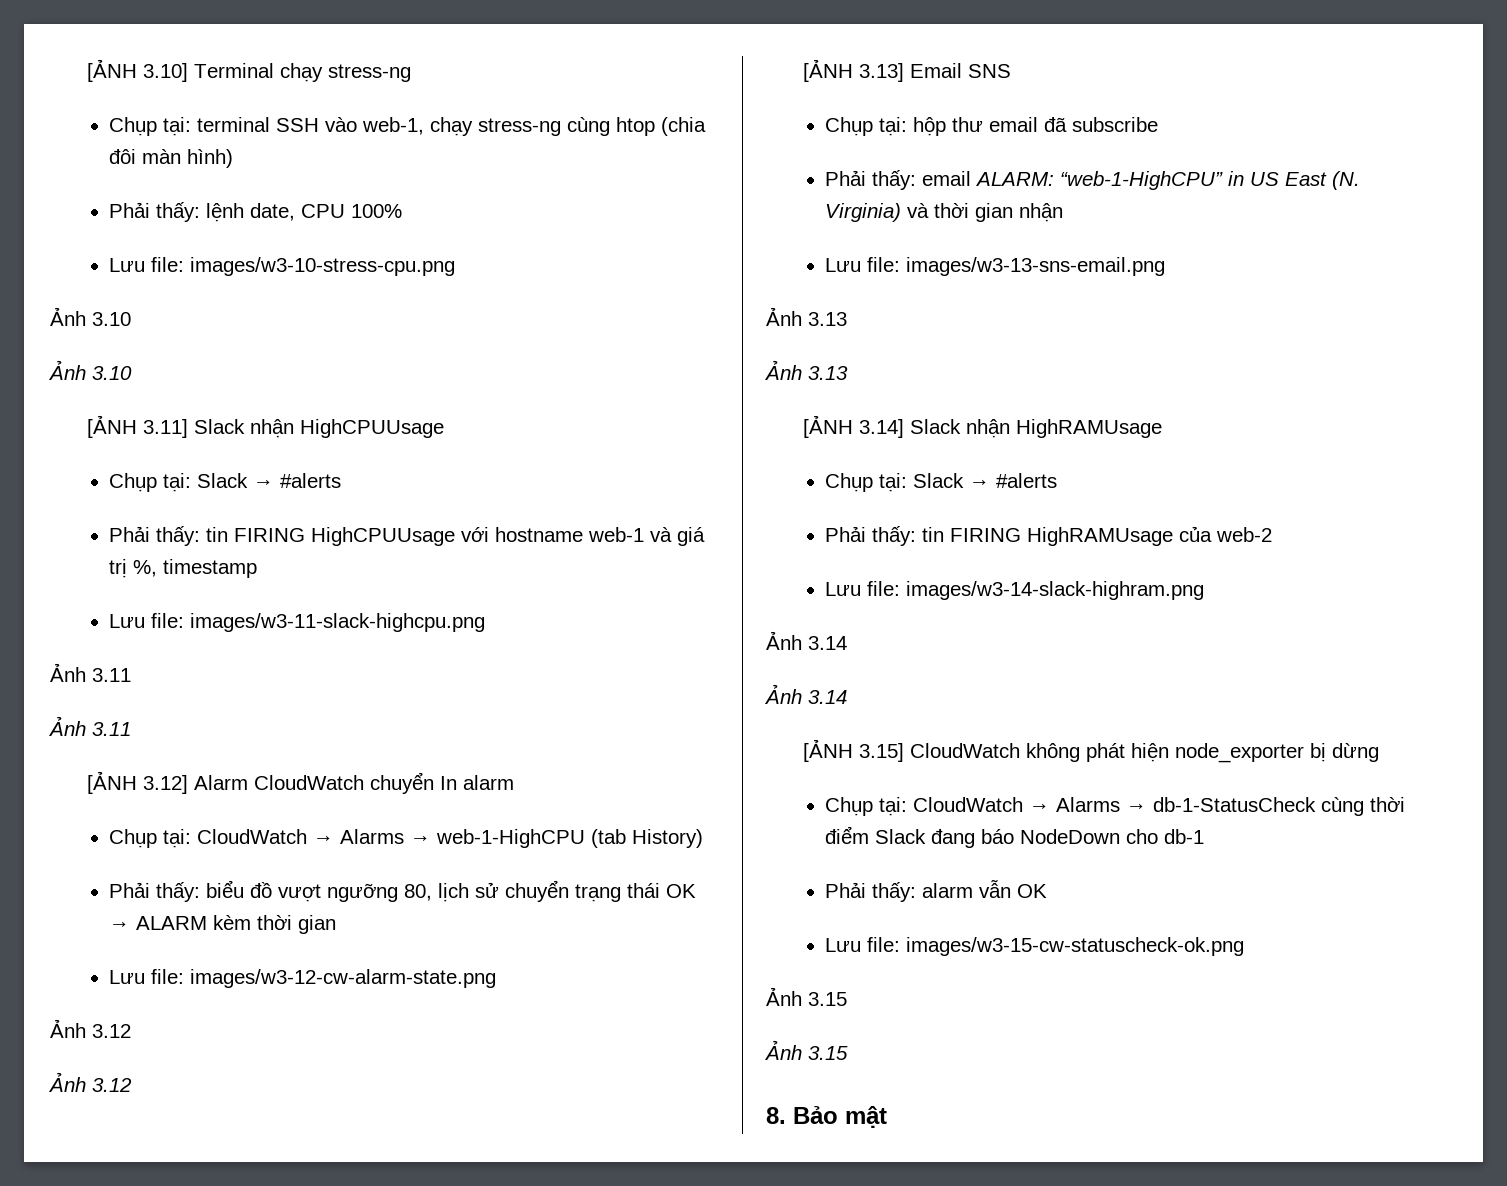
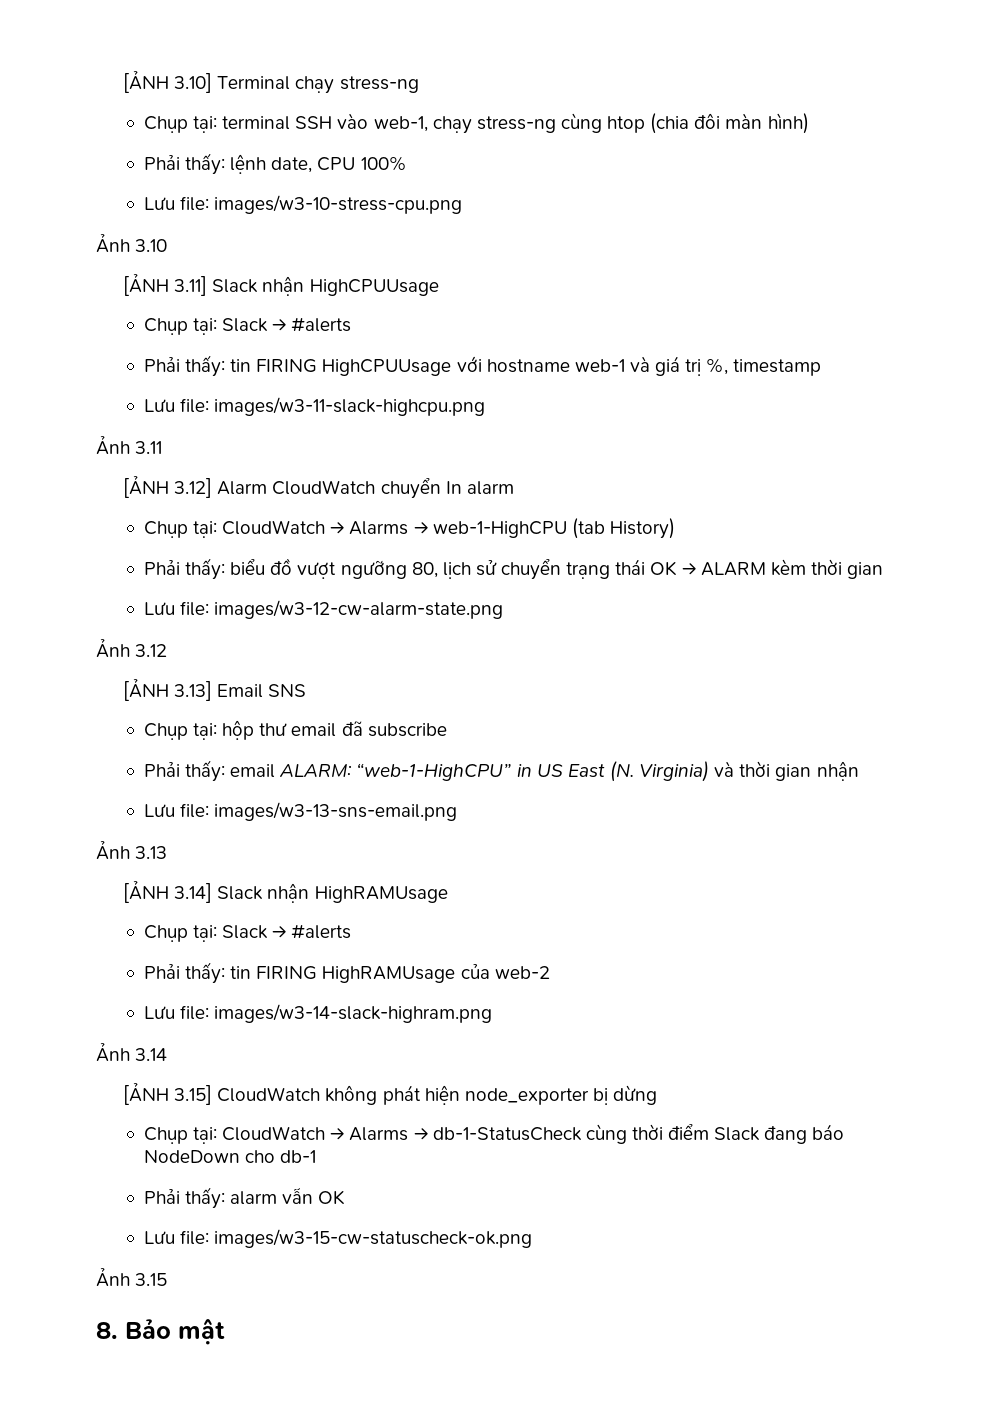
  Lưu file: images/w3-10-stress-cpu.png
- Ảnh 3.10
  Lưu file: images/w3-11-slack-highcpu.png
- Ảnh 3.11
  Lưu file: images/w3-12-cw-alarm-state.png
- Ảnh 3.12
  Lưu file: images/w3-13-sns-email.png
- Ảnh 3.13
  Lưu file: images/w3-14-slack-highram.png
- Ảnh 3.14
  Lưu file: images/w3-15-cw-statuscheck-ok.png
- Ảnh 3.15

